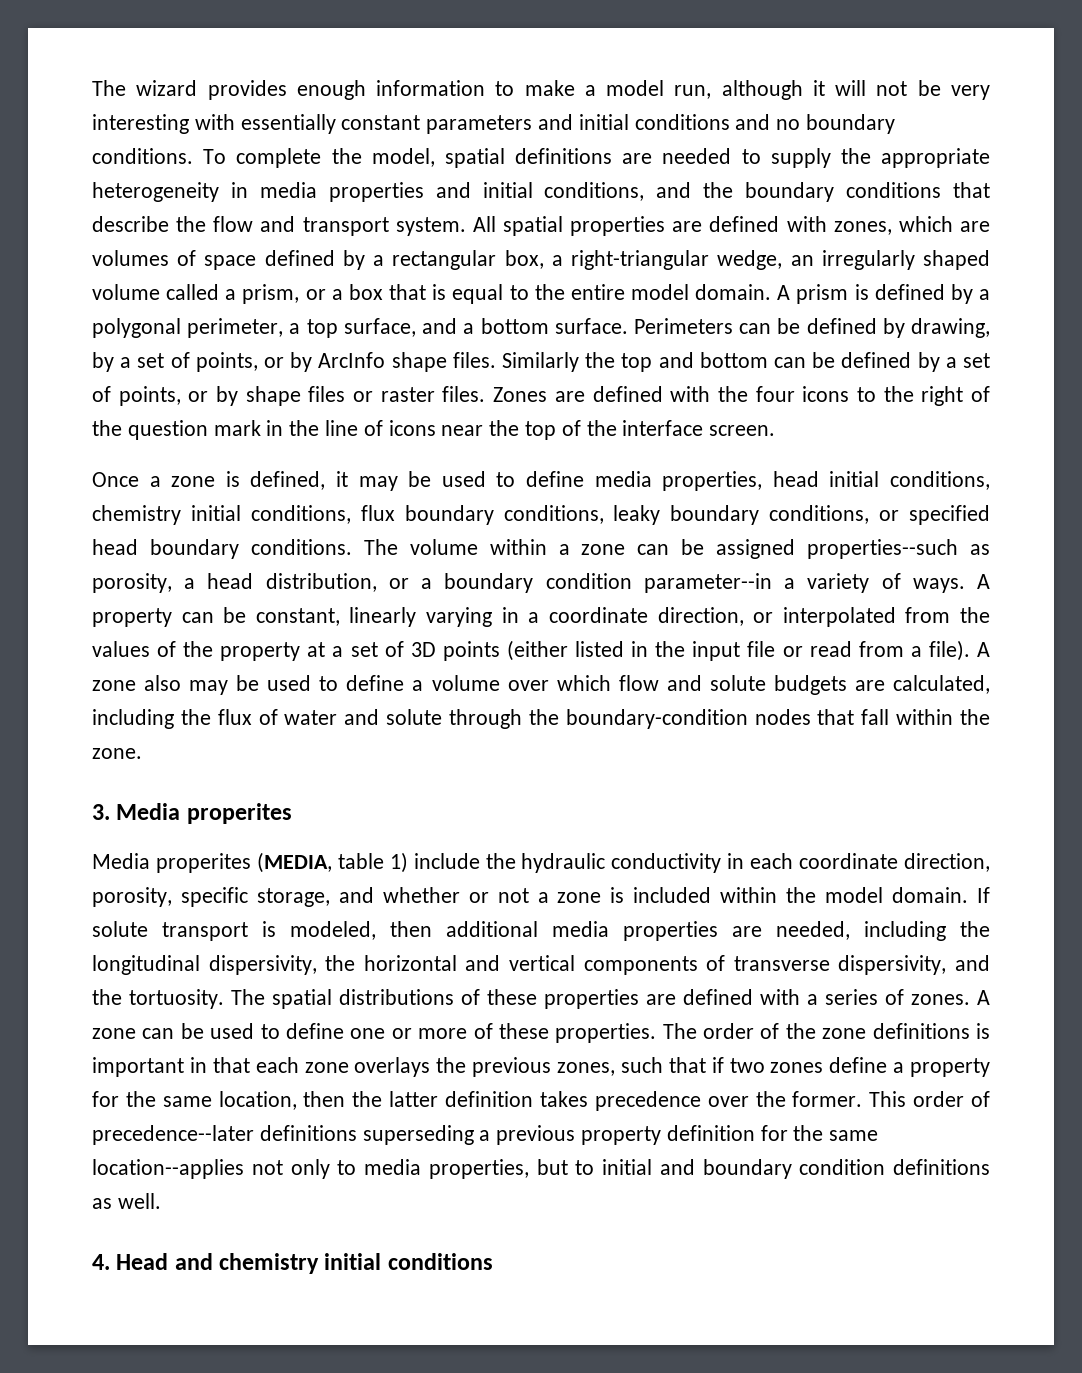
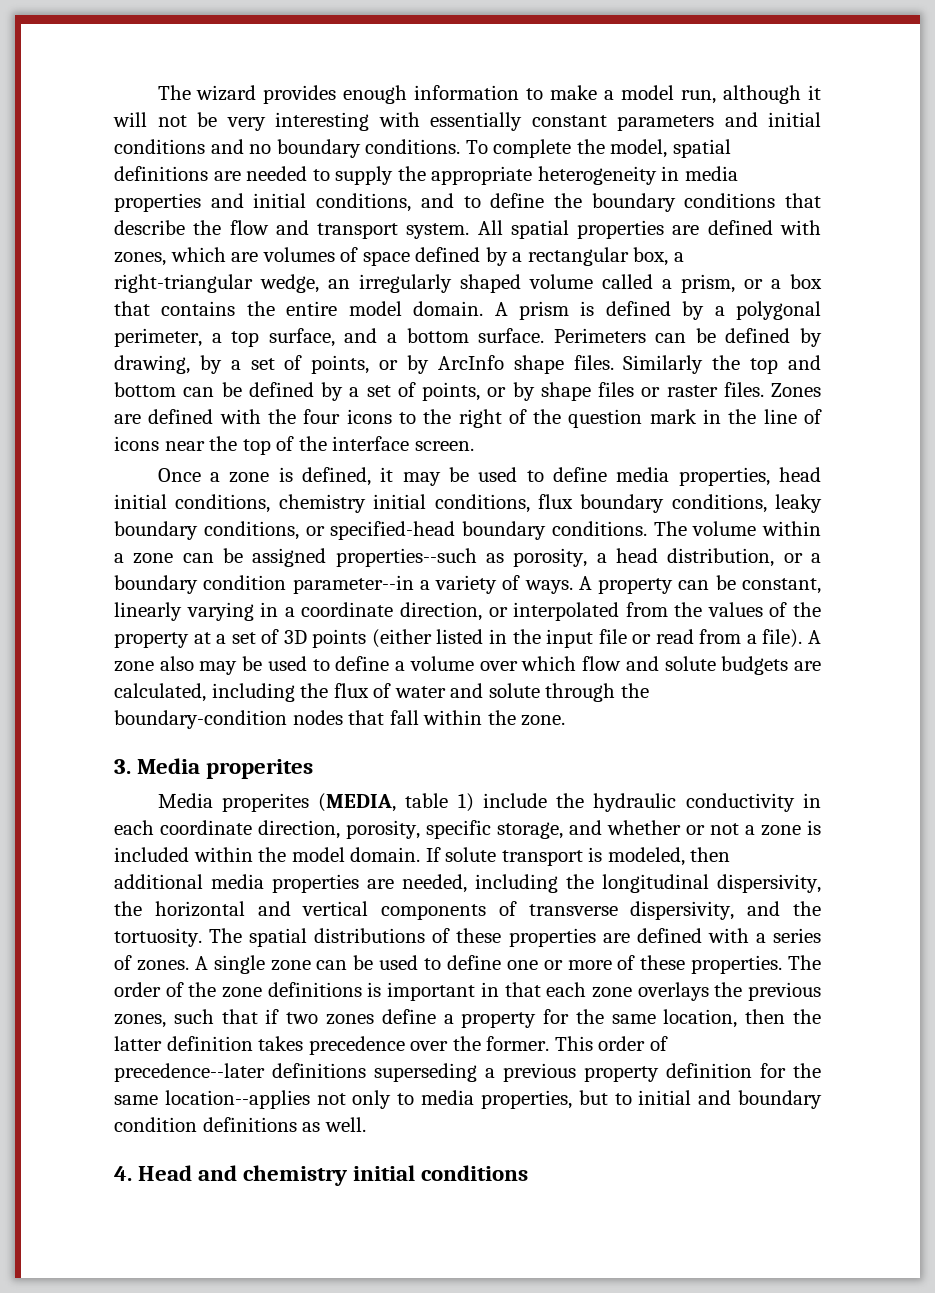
- To complete the model, spatial definitions are needed to supply the appropriate heterogeneity in media properties and initial conditions, and the boundary conditions that describe the flow and transport system.
+ To complete the model, spatial definitions are needed to supply the appropriate heterogeneity in media properties and initial conditions, and to define the boundary conditions that describe the flow and transport system.
- All spatial properties are defined with zones, which are volumes of space defined by a rectangular box, a right-triangular wedge, an irregularly shaped volume called a prism, or a box that is equal to the entire model domain.
+ All spatial properties are defined with zones, which are volumes of space defined by a rectangular box, a right-triangular wedge, an irregularly shaped volume called a prism, or a box that contains the entire model domain.
- Once a zone is defined, it may be used to define media properties, head initial conditions, chemistry initial conditions, flux boundary conditions, leaky boundary conditions, or specified head boundary conditions.
+ Once a zone is defined, it may be used to define media properties, head initial conditions, chemistry initial conditions, flux boundary conditions, leaky boundary conditions, or specified-head boundary conditions.
- A zone can be used to define one or more of these properties.
+ A single zone can be used to define one or more of these properties.

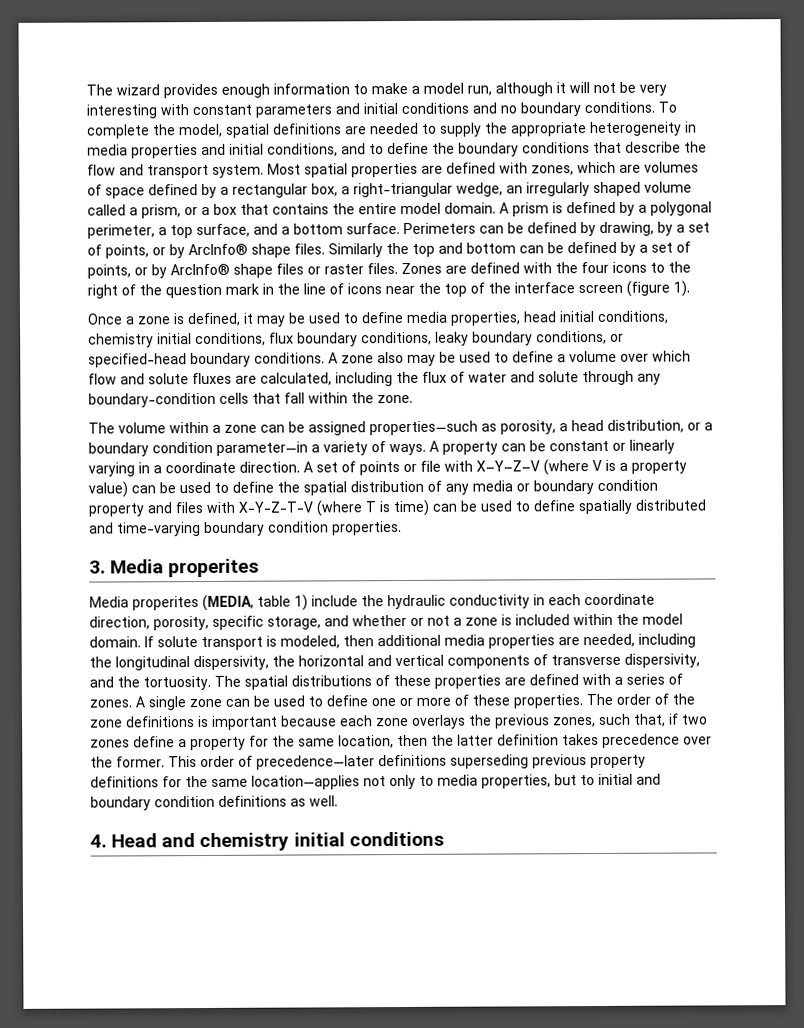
- The wizard provides enough information to make a model run, although it will not be very interesting with essentially constant parameters and initial conditions and no boundary conditions.
+ The wizard provides enough information to make a model run, although it will not be very interesting with constant parameters and initial conditions and no boundary conditions.
- All spatial properties are defined with zones, which are volumes of space defined by a rectangular box, a right-triangular wedge, an irregularly shaped volume called a prism, or a box that contains the entire model domain.
+ Most spatial properties are defined with zones, which are volumes of space defined by a rectangular box, a right-triangular wedge, an irregularly shaped volume called a prism, or a box that contains the entire model domain.
- Perimeters can be defined by drawing, by a set of points, or by ArcInfo shape files.
+ Perimeters can be defined by drawing, by a set of points, or by ArcInfo® shape files.
- Similarly the top and bottom can be defined by a set of points, or by shape files or raster files.
+ Similarly the top and bottom can be defined by a set of points, or by ArcInfo® shape files or raster files.
- Zones are defined with the four icons to the right of the question mark in the line of icons near the top of the interface screen.
+ Zones are defined with the four icons to the right of the question mark in the line of icons near the top of the interface screen (figure 1).
- The volume within a zone can be assigned properties--such as porosity, a head distribution, or a boundary condition parameter--in a variety of ways. A property can be constant, linearly varying in a coordinate direction, or interpolated from the values of the property at a set of 3D points (either listed in the input file or read from a file).
- A zone also may be used to define a volume over which flow and solute budgets are calculated, including the flux of water and solute through the boundary-condition nodes that fall within the zone.
+ A zone also may be used to define a volume over which flow and solute fluxes are calculated, including the flux of water and solute through any boundary-condition cells that fall within the zone.
+ The volume within a zone can be assigned properties—such as porosity, a head distribution, or a boundary condition parameter—in a variety of ways. A property can be constant or linearly varying in a coordinate direction. A set of points or file with X–Y–Z–V (where V is a property value) can be used to define the spatial distribution of any media or boundary condition property and files with X-Y-Z-T-V (where T is time) can be used to define spatially distributed and time-varying boundary condition properties.
- The order of the zone definitions is important in that each zone overlays the previous zones, such that if two zones define a property for the same location, then the latter definition takes precedence over the former.
+ The order of the zone definitions is important because each zone overlays the previous zones, such that, if two zones define a property for the same location, then the latter definition takes precedence over the former.
- This order of precedence--later definitions superseding a previous property definition for the same location--applies not only to media properties, but to initial and boundary condition definitions as well.
+ This order of precedence—later definitions superseding previous property definitions for the same location—applies not only to media properties, but to initial and boundary condition definitions as well.

